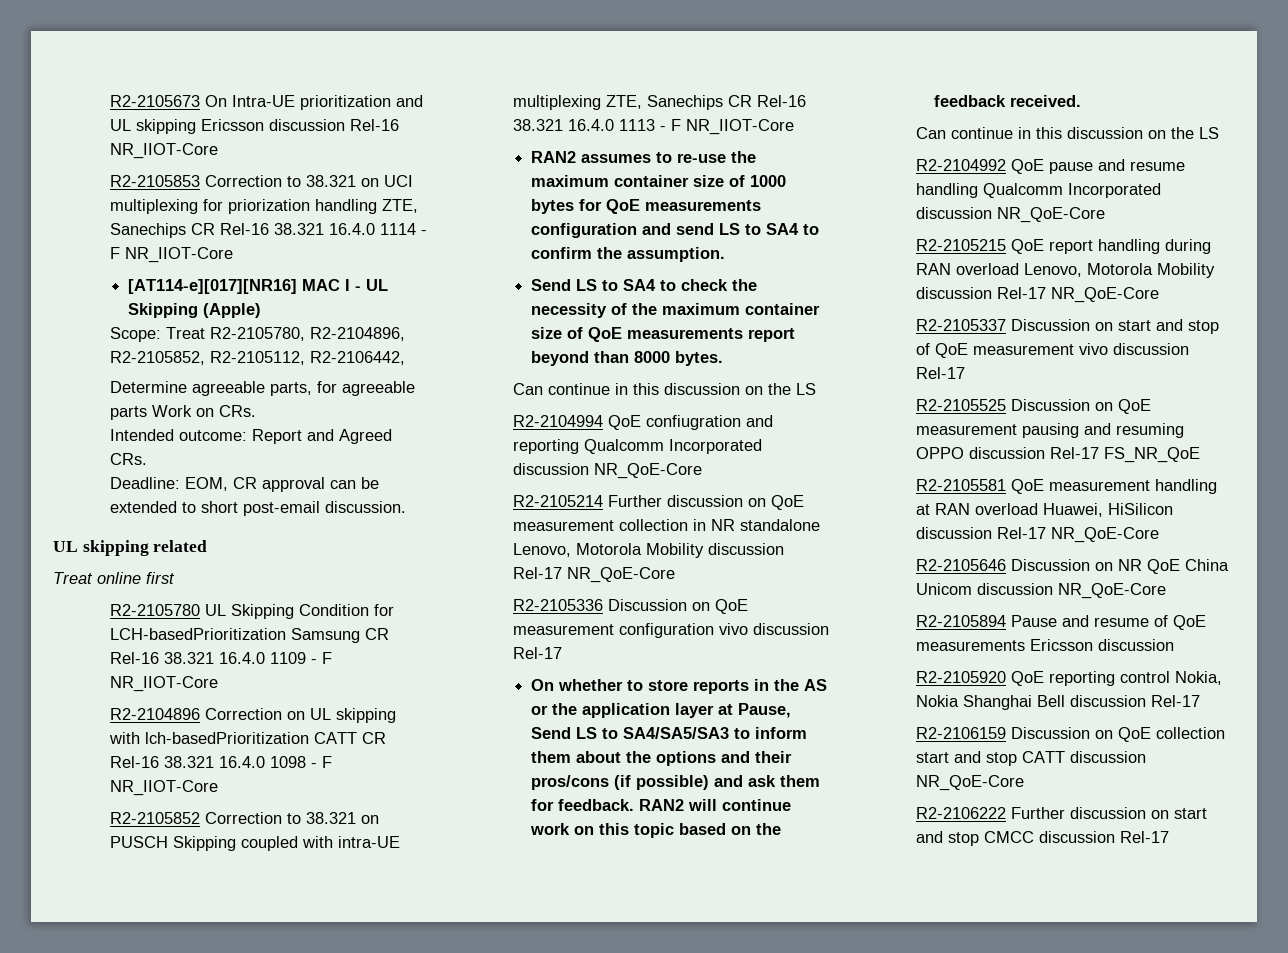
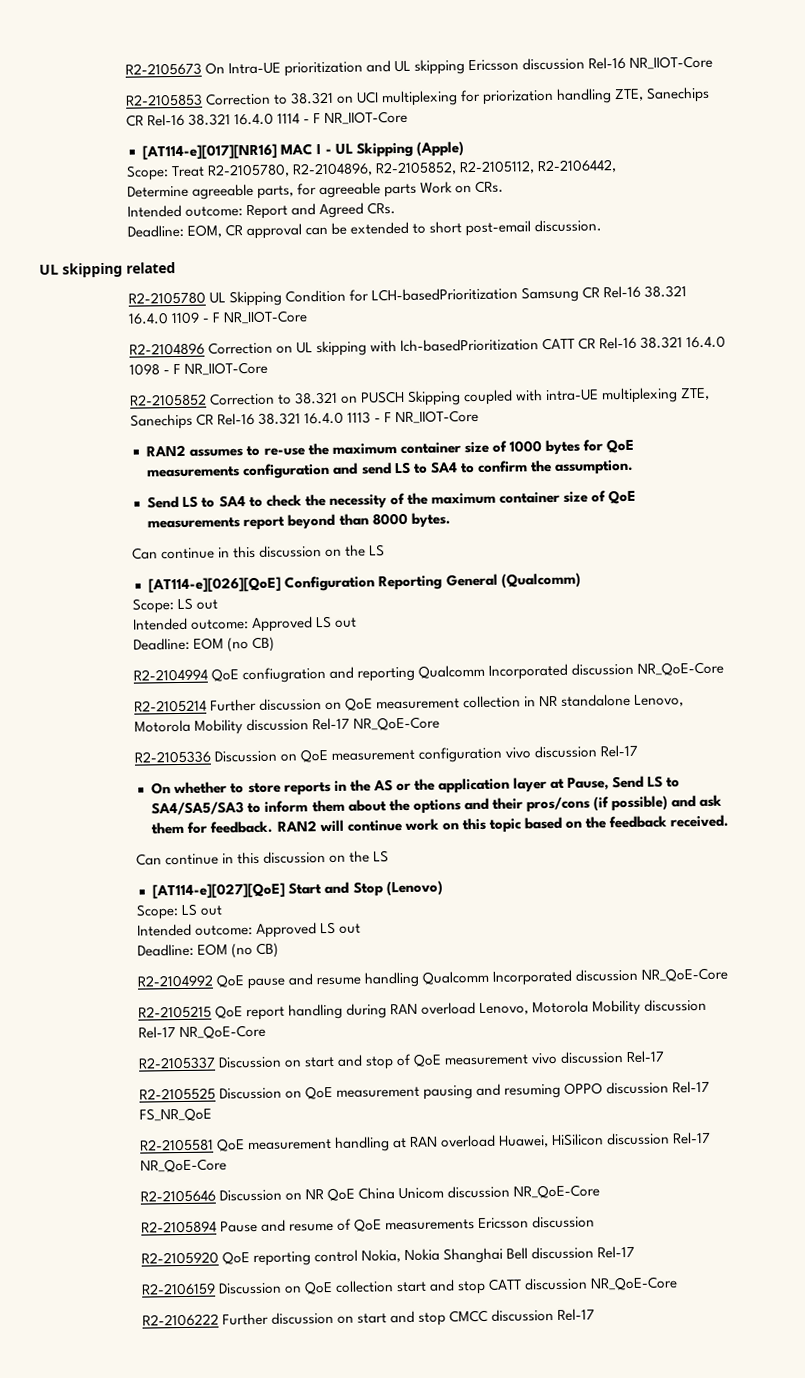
- Treat online first
+ [AT114-e][026][QoE] Configuration Reporting General (Qualcomm)
+ Scope: LS out
+ Intended outcome: Approved LS out
+ Deadline: EOM (no CB)
+ [AT114-e][027][QoE] Start and Stop (Lenovo)
+ Scope: LS out
+ Intended outcome: Approved LS out
+ Deadline: EOM (no CB)

